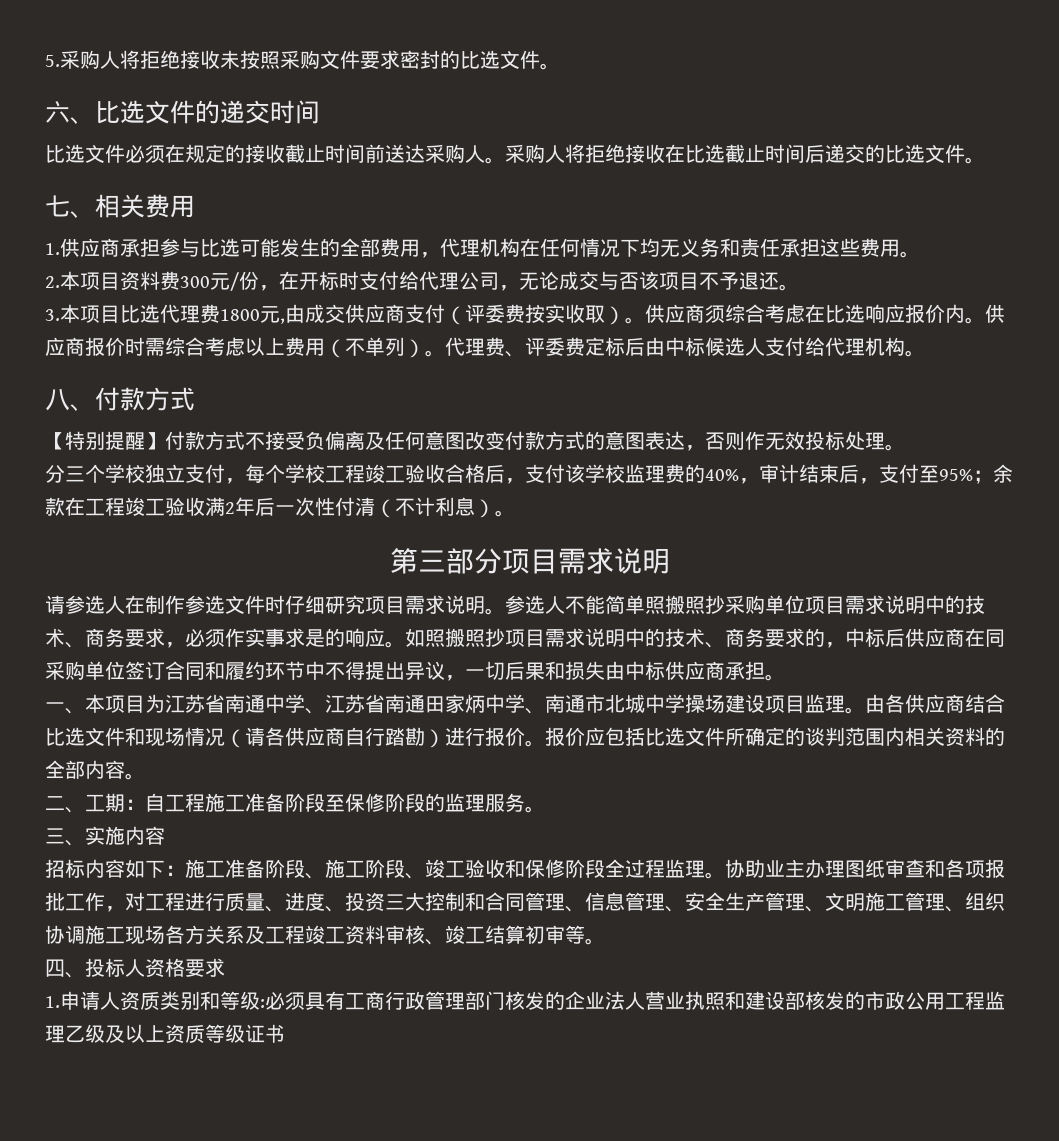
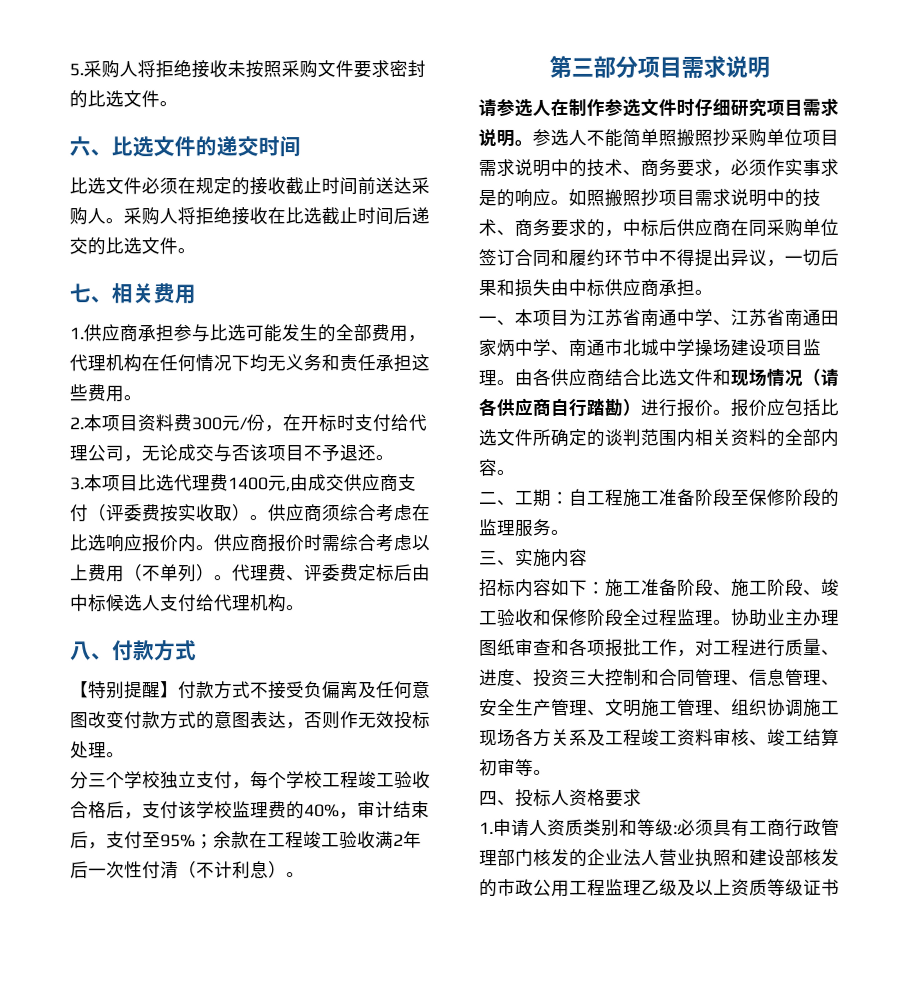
- 3.本项目比选代理费1800元,由成交供应商支付（评委费按实收取）。
+ 3.本项目比选代理费1400元,由成交供应商支付（评委费按实收取）。

